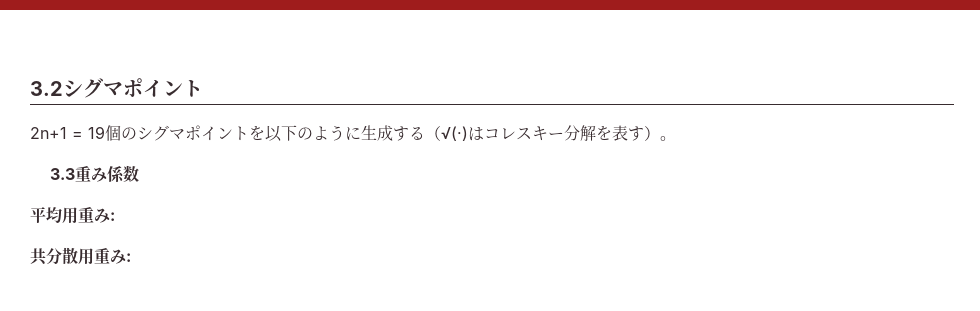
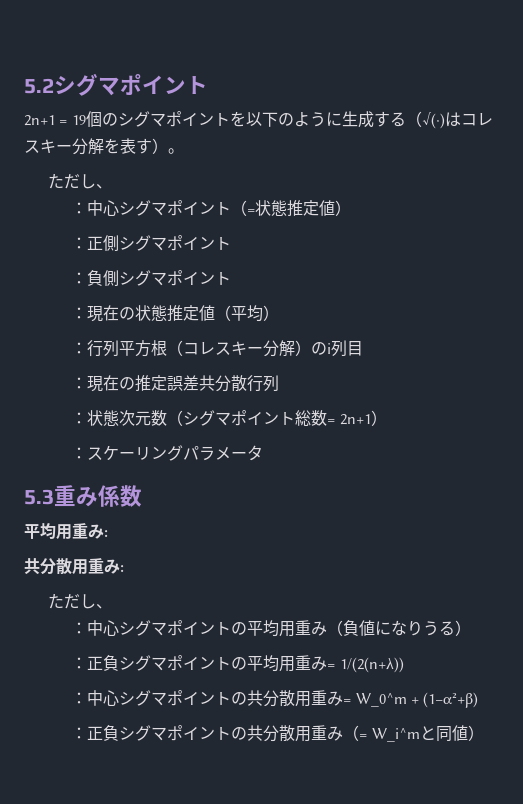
- 3.2シグマポイント
+ 5.2シグマポイント
  2n+1 = 19個のシグマポイントを以下のように生成する（√(·)はコレスキー分解を表す）。
- 3.3重み係数
+ ただし、
+ ：中心シグマポイント（=状態推定値）
+ ：正側シグマポイント
+ ：負側シグマポイント
+ ：現在の状態推定値（平均）
+ ：行列平方根（コレスキー分解）のi列目
+ ：現在の推定誤差共分散行列
+ ：状態次元数（シグマポイント総数= 2n+1）
+ ：スケーリングパラメータ
+ 5.3重み係数
  共分散用重み:
+ ただし、
+ ：中心シグマポイントの平均用重み（負値になりうる）
+ ：正負シグマポイントの平均用重み= 1/(2(n+λ))
+ ：中心シグマポイントの共分散用重み= W_0^m + (1−α²+β)
+ ：正負シグマポイントの共分散用重み（= W_i^mと同値）

